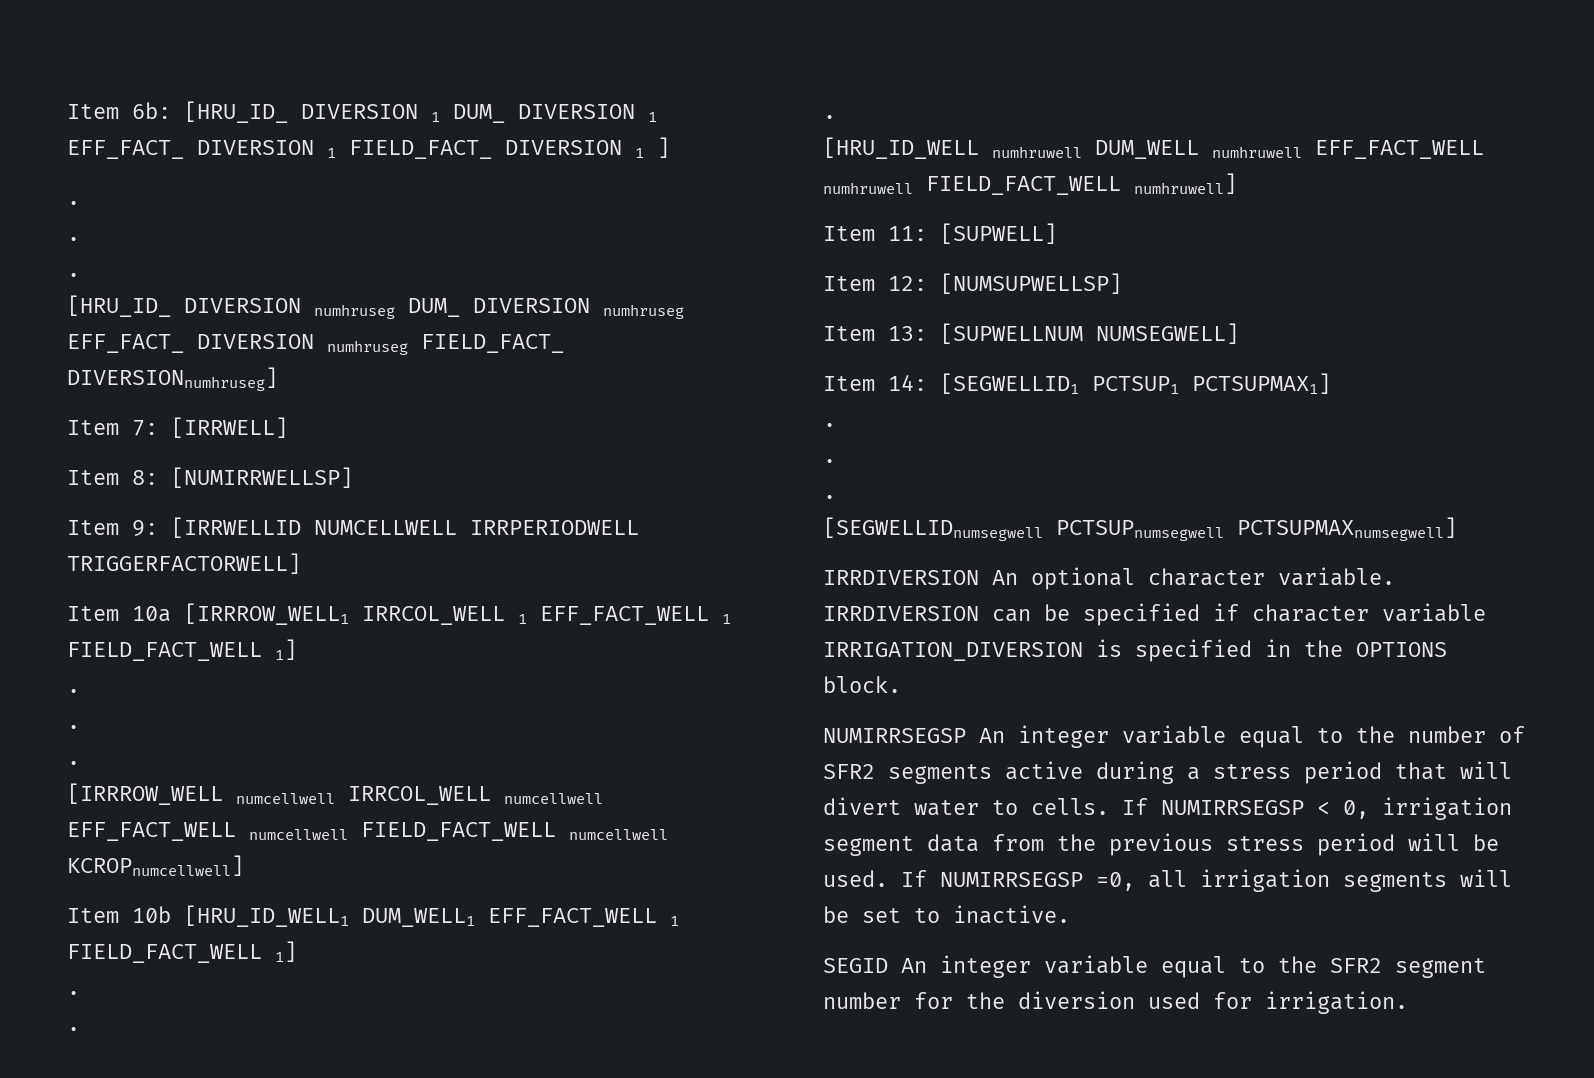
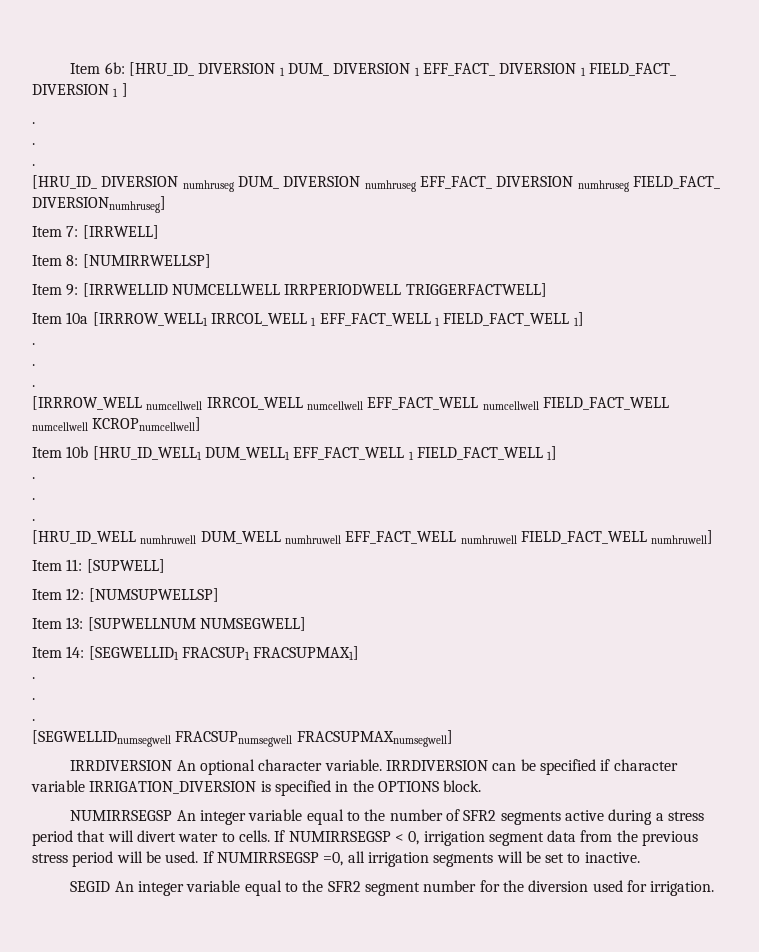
- Item 9: [IRRWELLID NUMCELLWELL IRRPERIODWELL TRIGGERFACTORWELL]
+ Item 9: [IRRWELLID NUMCELLWELL IRRPERIODWELL TRIGGERFACTWELL]
- Item 14: [SEGWELLID1 PCTSUP1 PCTSUPMAX1]
+ Item 14: [SEGWELLID1 FRACSUP1 FRACSUPMAX1]
- [SEGWELLIDnumsegwell PCTSUPnumsegwell PCTSUPMAXnumsegwell]
+ [SEGWELLIDnumsegwell FRACSUPnumsegwell FRACSUPMAXnumsegwell]

